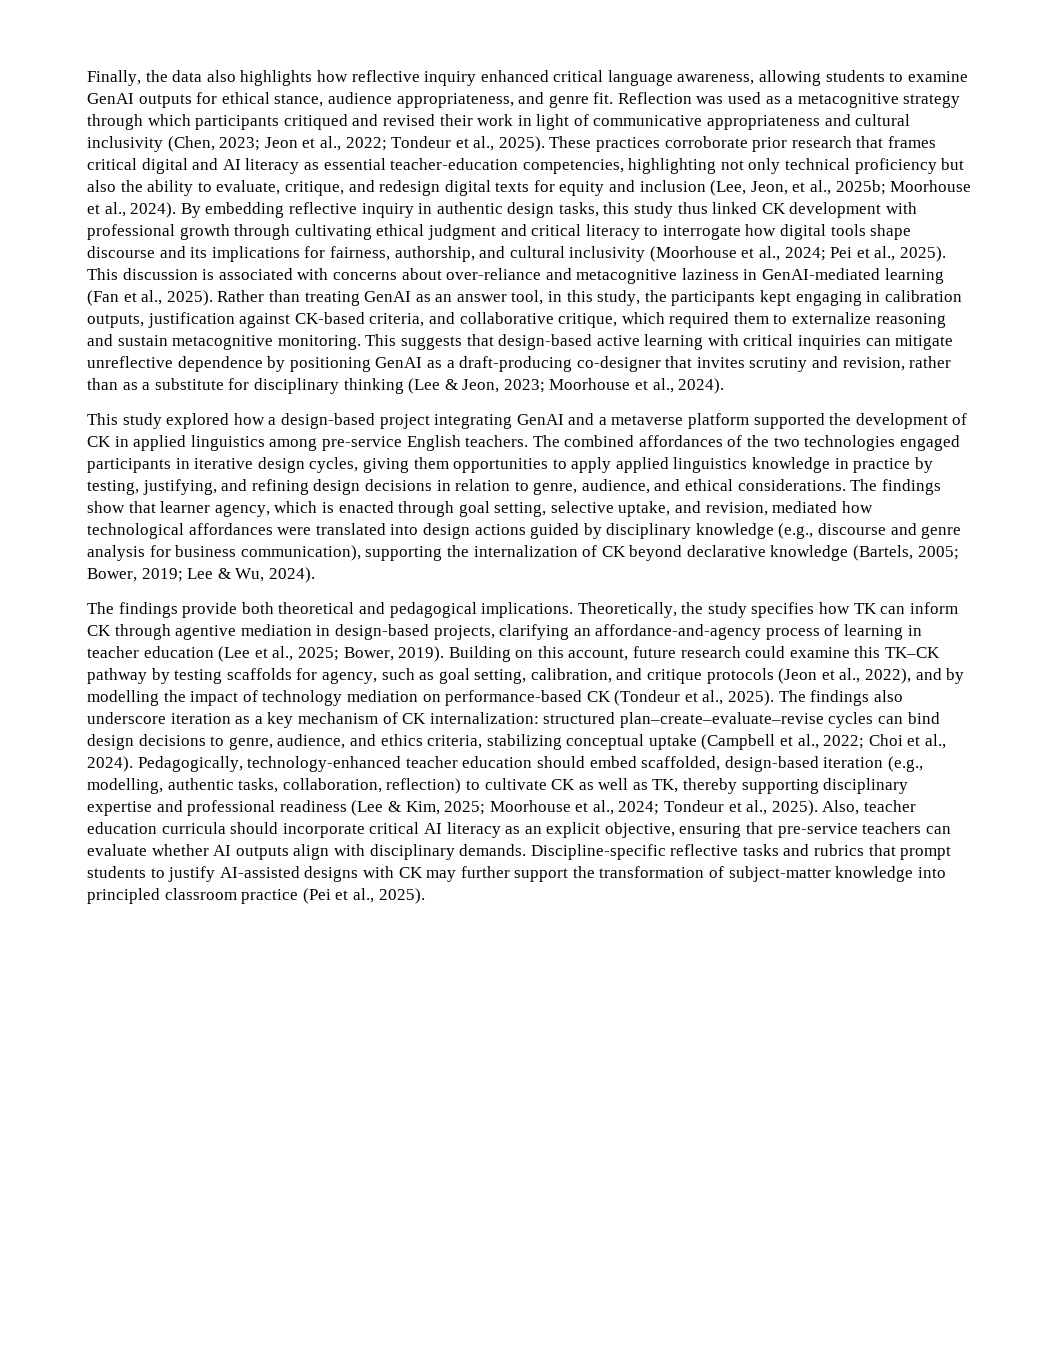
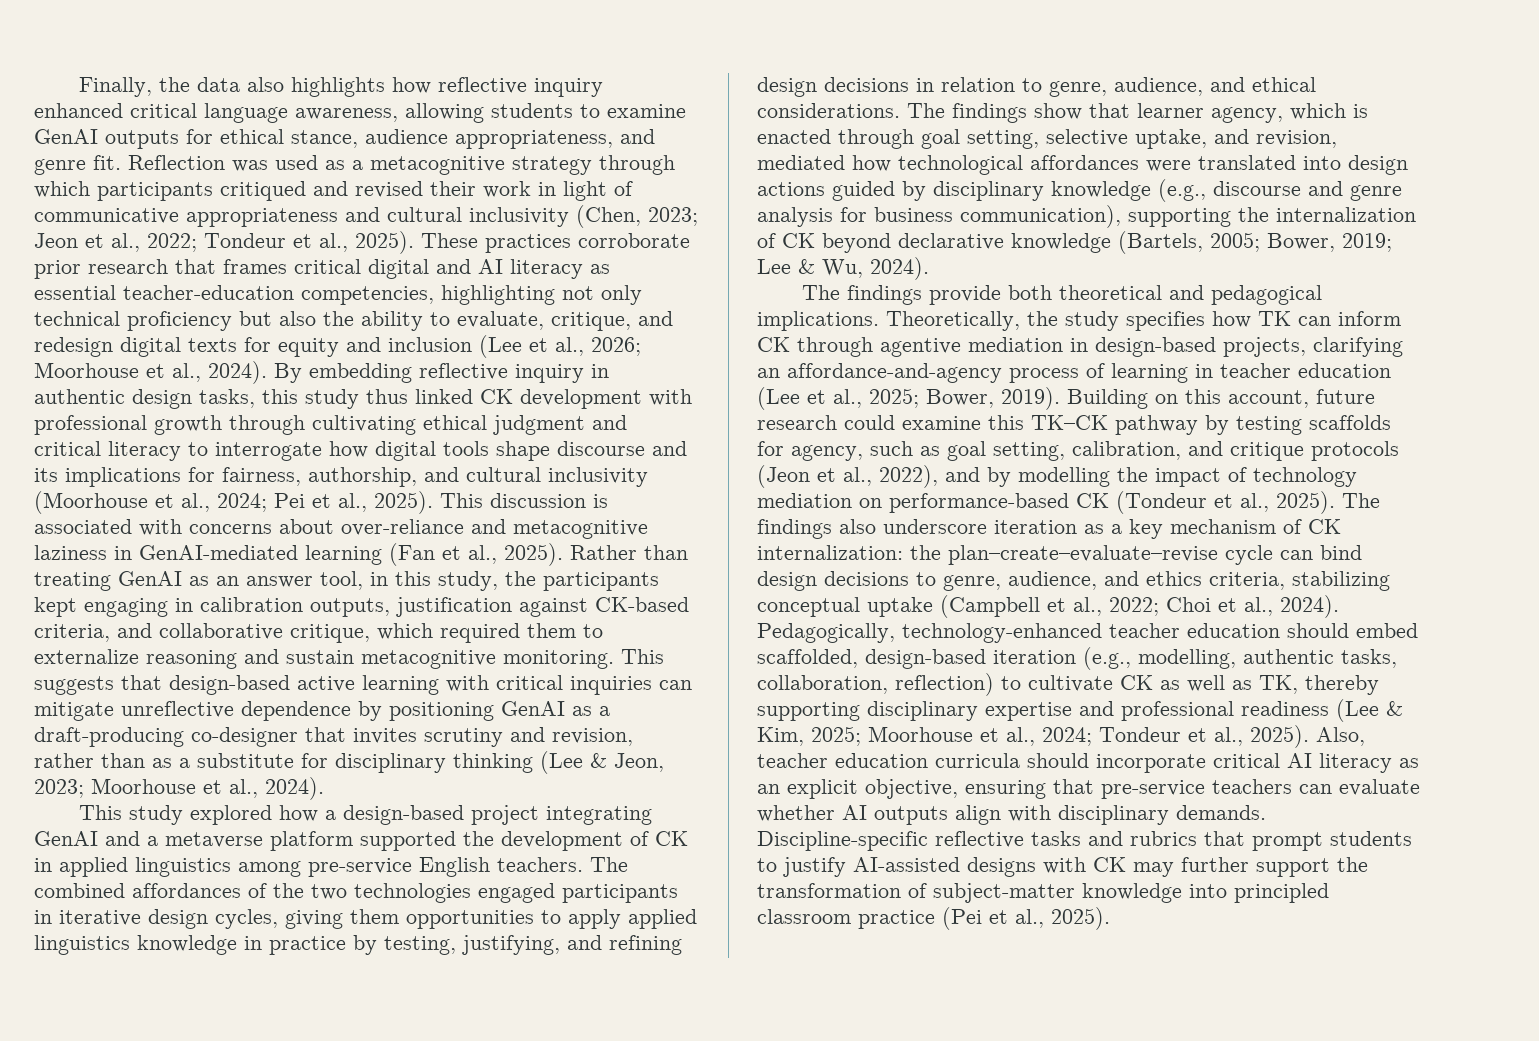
- These practices corroborate prior research that frames critical digital and AI literacy as essential teacher-education competencies, highlighting not only technical proficiency but also the ability to evaluate, critique, and redesign digital texts for equity and inclusion (Lee, Jeon, et al., 2025b; Moorhouse et al., 2024).
+ These practices corroborate prior research that frames critical digital and AI literacy as essential teacher-education competencies, highlighting not only technical proficiency but also the ability to evaluate, critique, and redesign digital texts for equity and inclusion (Lee et al., 2026; Moorhouse et al., 2024).
- The findings also underscore iteration as a key mechanism of CK internalization: structured plan–create–evaluate–revise cycles can bind design decisions to genre, audience, and ethics criteria, stabilizing conceptual uptake (Campbell et al., 2022; Choi et al., 2024).
+ The findings also underscore iteration as a key mechanism of CK internalization: the plan–create–evaluate–revise cycle can bind design decisions to genre, audience, and ethics criteria, stabilizing conceptual uptake (Campbell et al., 2022; Choi et al., 2024).

